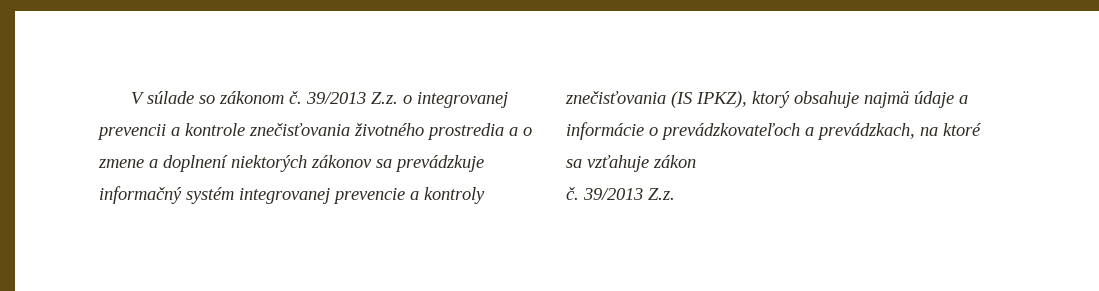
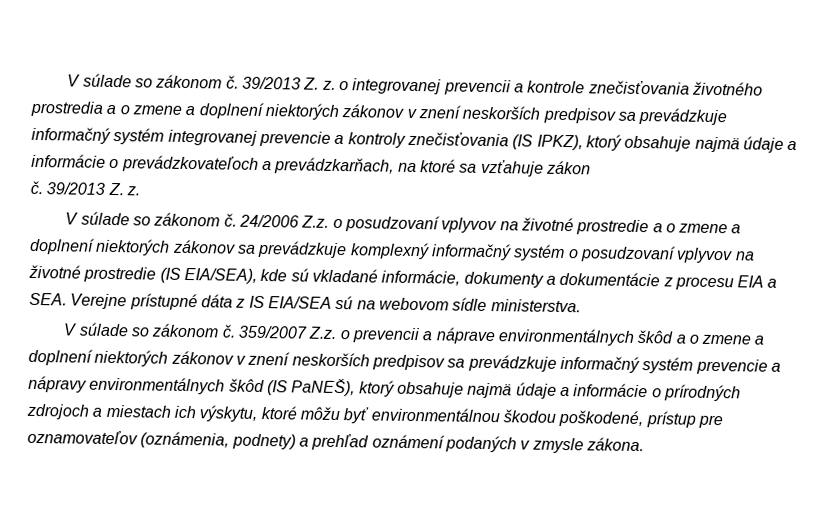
- 39/2013 Z.z. o integrovanej prevencii a kontrole znečisťovania životného prostredia a o zmene a doplnení niektorých zákonov sa prevádzkuje informačný systém integrovanej prevencie a kontroly znečisťovania (IS IPKZ), ktorý obsahuje najmä údaje a informácie o prevádzkovateľoch a prevádzkach, na ktoré sa vzťahuje zákon
- č. 39/2013 Z.z.
+ 39/2013 Z. z. o integrovanej prevencii a kontrole znečisťovania životného prostredia a o zmene a doplnení niektorých zákonov v znení neskorších predpisov sa prevádzkuje informačný systém integrovanej prevencie a kontroly znečisťovania (IS IPKZ), ktorý obsahuje najmä údaje a informácie o prevádzkovateľoch a prevádzkarňach, na ktoré sa vzťahuje zákon
+ č. 39/2013 Z. z.
+ V súlade so zákonom č. 24/2006 Z.z. o posudzovaní vplyvov na životné prostredie a o zmene a doplnení niektorých zákonov sa prevádzkuje komplexný informačný systém o posudzovaní vplyvov na životné prostredie (IS EIA/SEA), kde sú vkladané informácie, dokumenty a dokumentácie z procesu EIA a SEA. Verejne prístupné dáta z IS EIA/SEA sú na webovom sídle ministerstva.
+ V súlade so zákonom č. 359/2007 Z.z. o prevencii a náprave environmentálnych škôd a o zmene a doplnení niektorých zákonov v znení neskorších predpisov sa prevádzkuje informačný systém prevencie a nápravy environmentálnych škôd (IS PaNEŠ), ktorý obsahuje najmä údaje a informácie o prírodných zdrojoch a miestach ich výskytu, ktoré môžu byť environmentálnou škodou poškodené, prístup pre oznamovateľov (oznámenia, podnety) a prehľad oznámení podaných v zmysle zákona.

